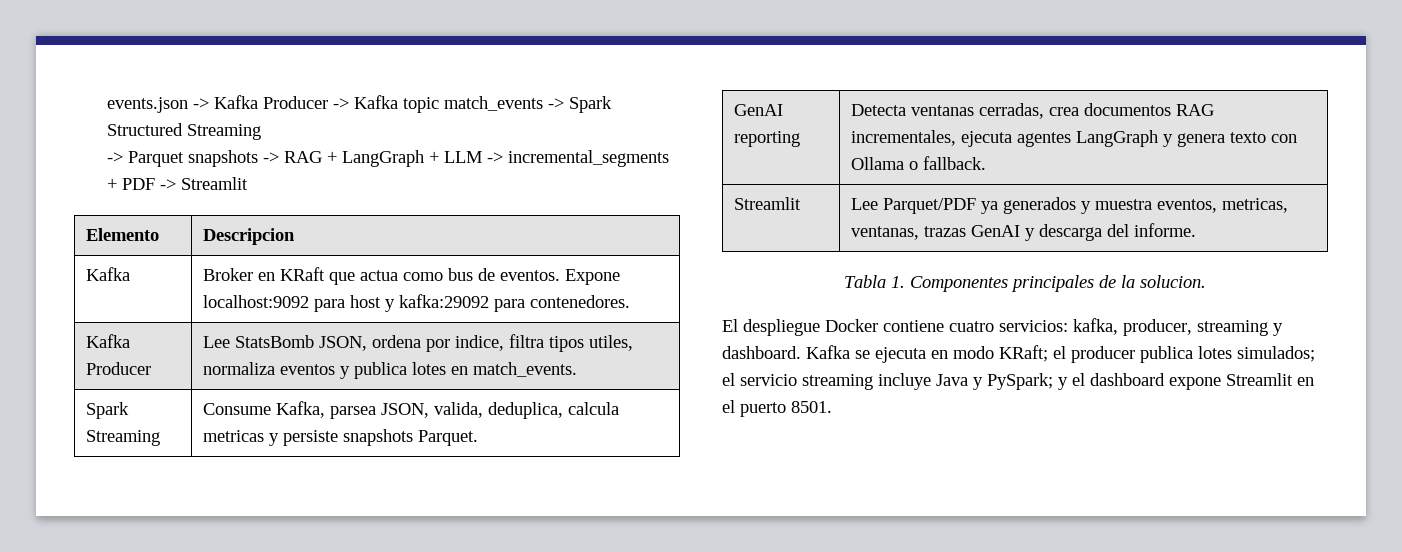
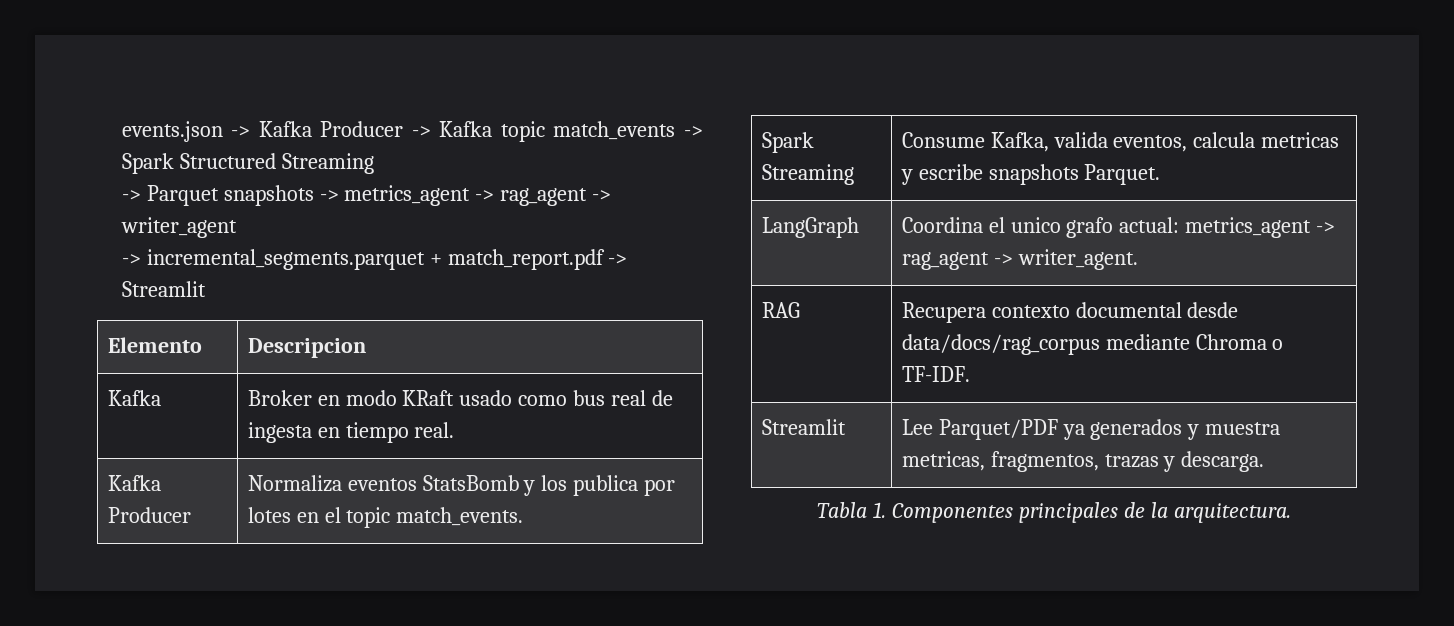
- -> Parquet snapshots -> RAG + LangGraph + LLM -> incremental_segments + PDF -> Streamlit
+ -> Parquet snapshots -> metrics_agent -> rag_agent -> writer_agent
+ -> incremental_segments.parquet + match_report.pdf -> Streamlit
- Kafka | Broker en KRaft que actua como bus de eventos. Expone localhost:9092 para host y kafka:29092 para contenedores.
- Kafka Producer | Lee StatsBomb JSON, ordena por indice, filtra tipos utiles, normaliza eventos y publica lotes en match_events.
+ Kafka | Broker en modo KRaft usado como bus real de ingesta en tiempo real.
+ Kafka Producer | Normaliza eventos StatsBomb y los publica por lotes en el topic match_events.
- Spark Streaming | Consume Kafka, parsea JSON, valida, deduplica, calcula metricas y persiste snapshots Parquet.
+ Spark Streaming | Consume Kafka, valida eventos, calcula metricas y escribe snapshots Parquet.
- GenAI reporting | Detecta ventanas cerradas, crea documentos RAG incrementales, ejecuta agentes LangGraph y genera texto con Ollama o fallback.
+ LangGraph | Coordina el unico grafo actual: metrics_agent -> rag_agent -> writer_agent.
+ RAG | Recupera contexto documental desde data/docs/rag_corpus mediante Chroma o TF-IDF.
- Streamlit | Lee Parquet/PDF ya generados y muestra eventos, metricas, ventanas, trazas GenAI y descarga del informe.
+ Streamlit | Lee Parquet/PDF ya generados y muestra metricas, fragmentos, trazas y descarga.
- Tabla 1. Componentes principales de la solucion.
- El despliegue Docker contiene cuatro servicios: kafka, producer, streaming y dashboard. Kafka se ejecuta en modo KRaft; el producer publica lotes simulados; el servicio streaming incluye Java y PySpark; y el dashboard expone Streamlit en el puerto 8501.
+ Tabla 1. Componentes principales de la arquitectura.

